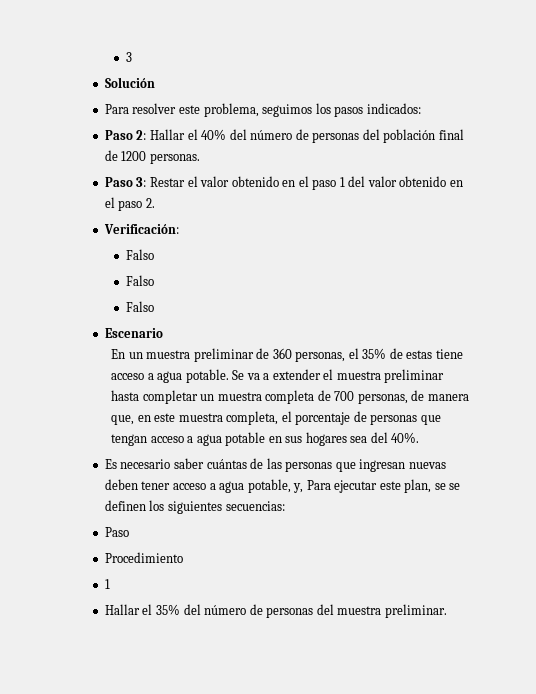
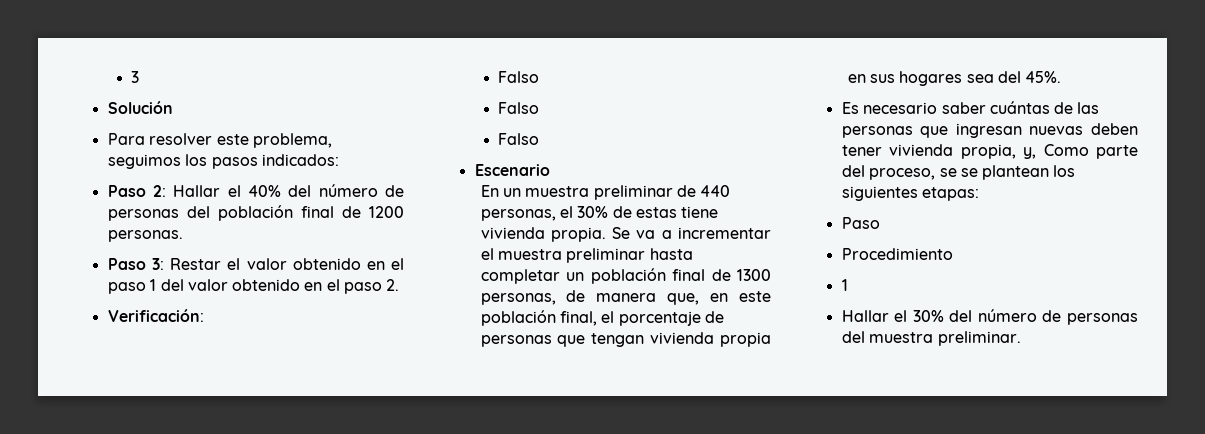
- En un muestra preliminar de 360 personas, el 35% de estas tiene acceso a agua potable.
+ En un muestra preliminar de 440 personas, el 30% de estas tiene vivienda propia.
- Se va a extender el muestra preliminar hasta completar un muestra completa de 700 personas, de manera que, en este muestra completa, el porcentaje de personas que tengan acceso a agua potable en sus hogares sea del 40%.
+ Se va a incrementar el muestra preliminar hasta completar un población final de 1300 personas, de manera que, en este población final, el porcentaje de personas que tengan vivienda propia en sus hogares sea del 45%.
- Es necesario saber cuántas de las personas que ingresan nuevas deben tener acceso a agua potable, y, Para ejecutar este plan, se se definen los siguientes secuencias:
+ Es necesario saber cuántas de las personas que ingresan nuevas deben tener vivienda propia, y, Como parte del proceso, se se plantean los siguientes etapas:
- Hallar el 35% del número de personas del muestra preliminar.
+ Hallar el 30% del número de personas del muestra preliminar.

